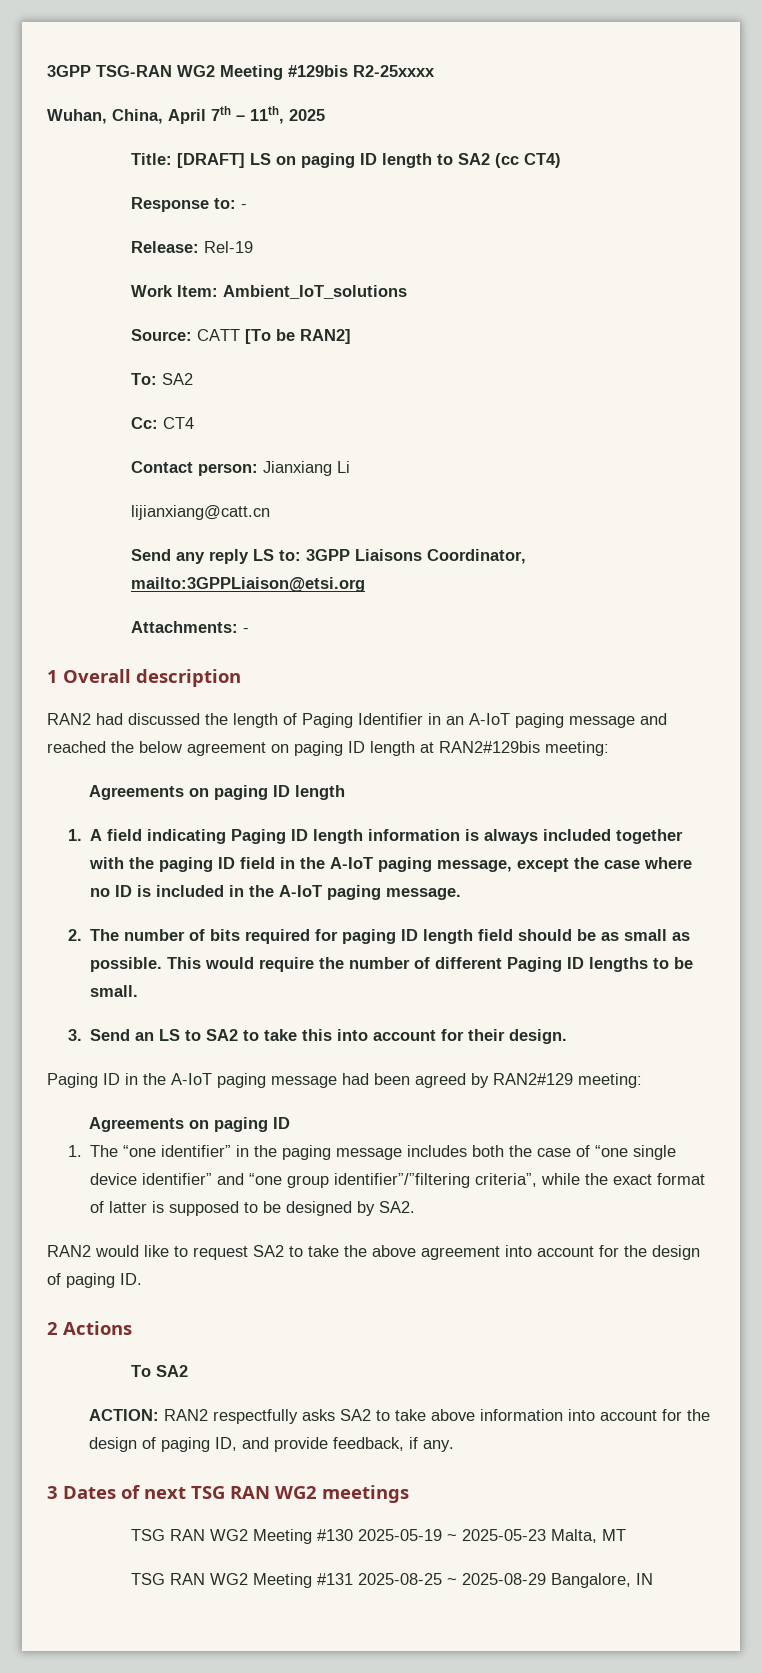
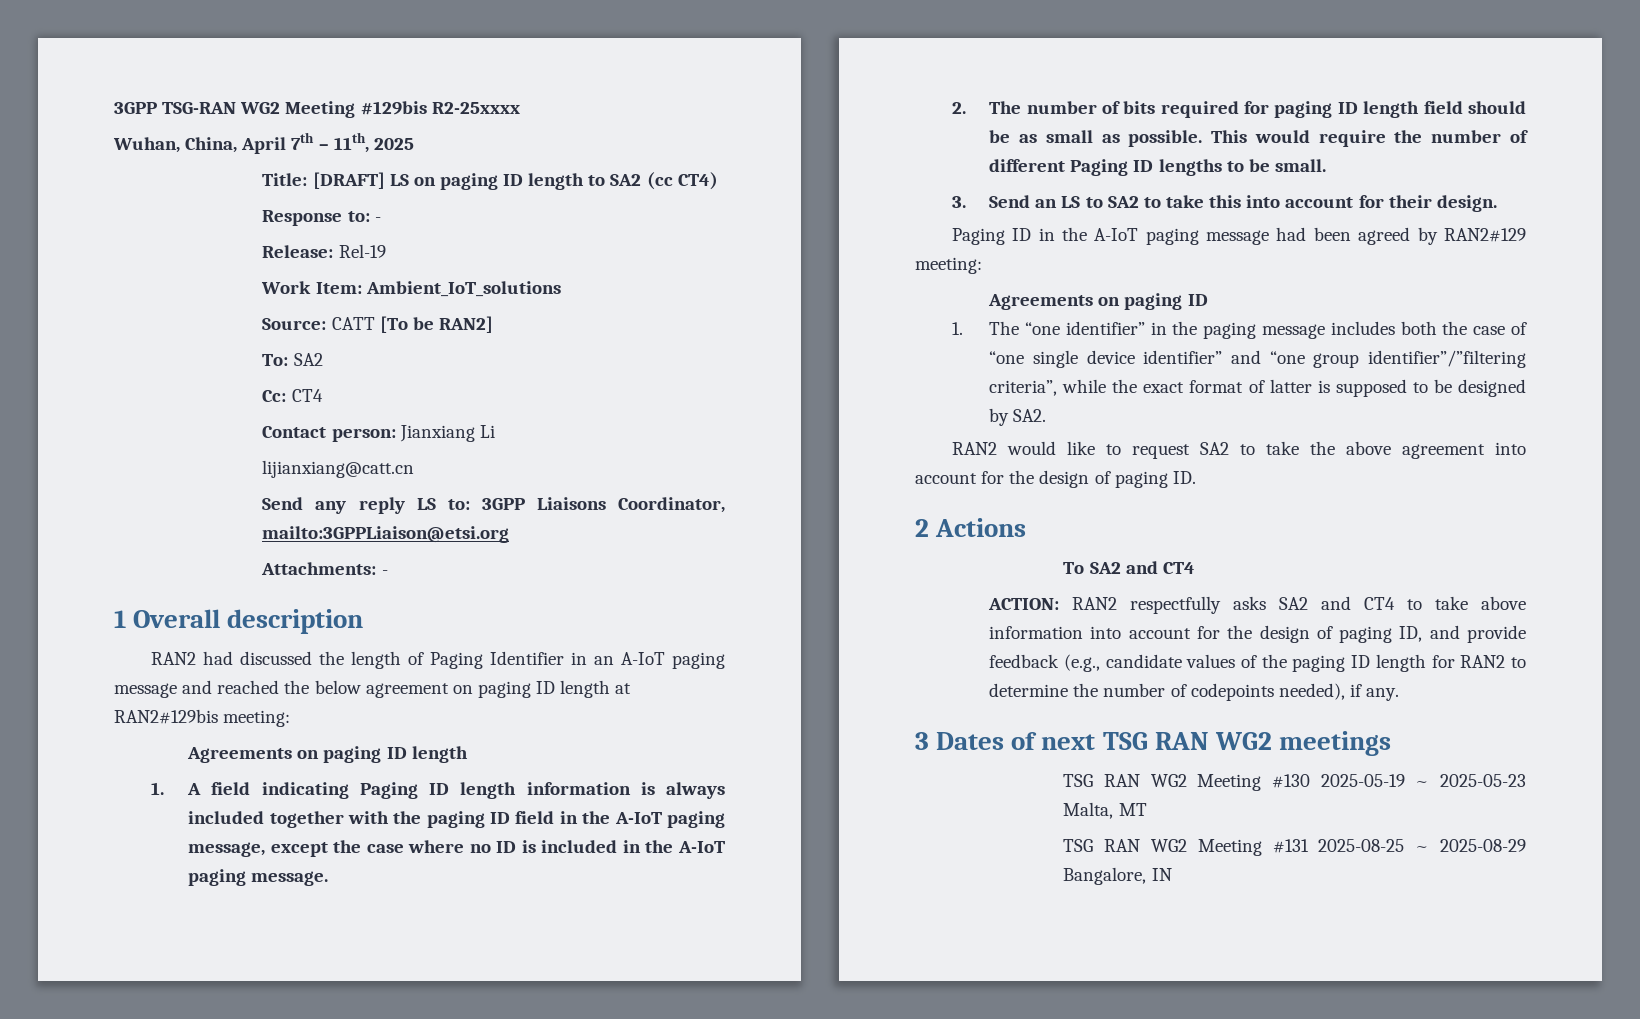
- To SA2
+ To SA2 and CT4
- ACTION: RAN2 respectfully asks SA2 to take above information into account for the design of paging ID, and provide feedback, if any.
+ ACTION: RAN2 respectfully asks SA2 and CT4 to take above information into account for the design of paging ID, and provide feedback (e.g., candidate values of the paging ID length for RAN2 to determine the number of codepoints needed), if any.

